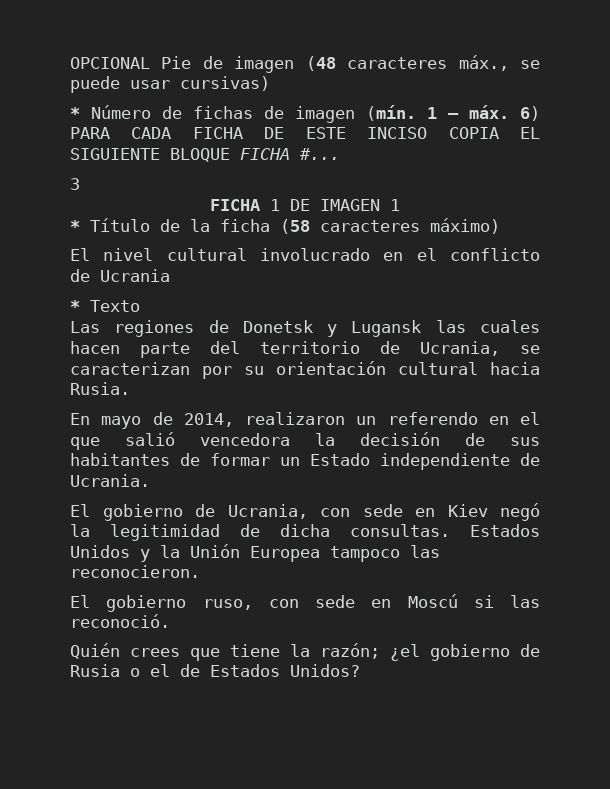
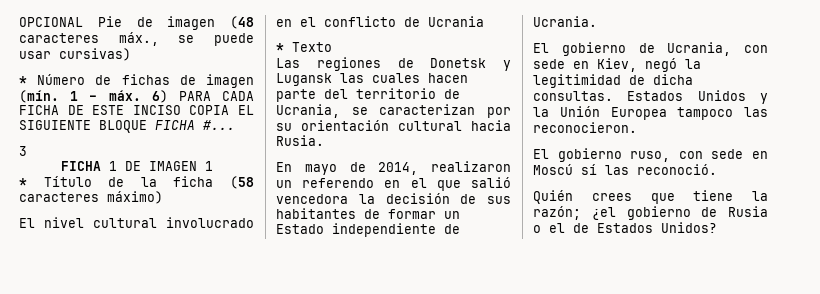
- El gobierno de Ucrania, con sede en Kiev negó la legitimidad de dicha consultas.
+ El gobierno de Ucrania, con sede en Kiev, negó la legitimidad de dicha consultas.
- El gobierno ruso, con sede en Moscú si las reconoció.
+ El gobierno ruso, con sede en Moscú sí las reconoció.

